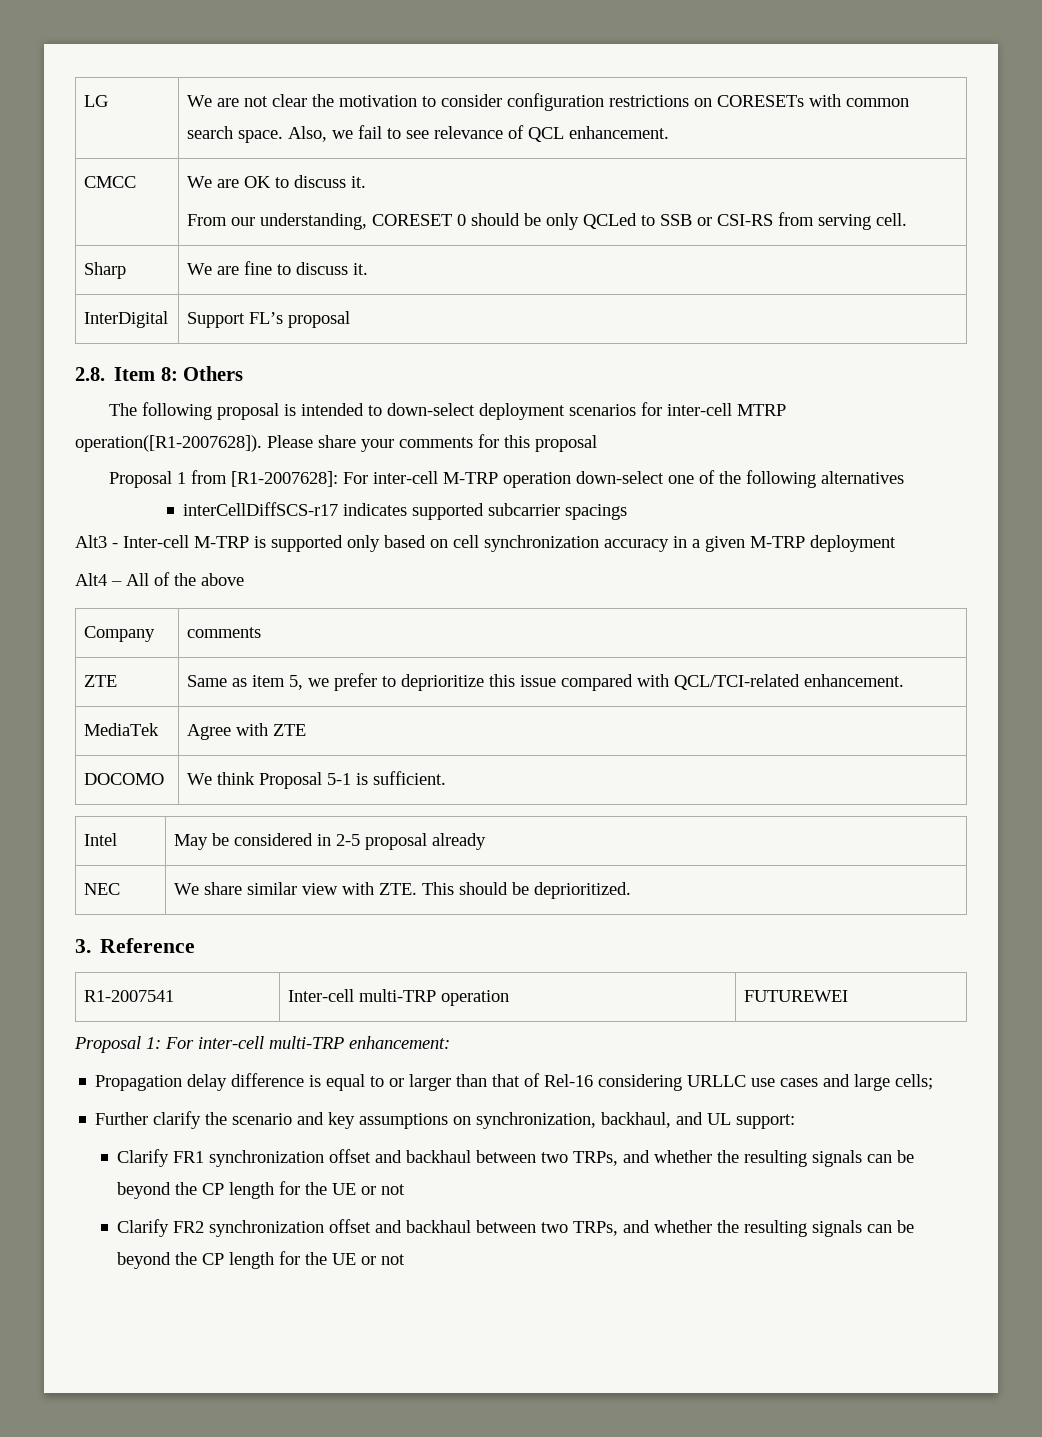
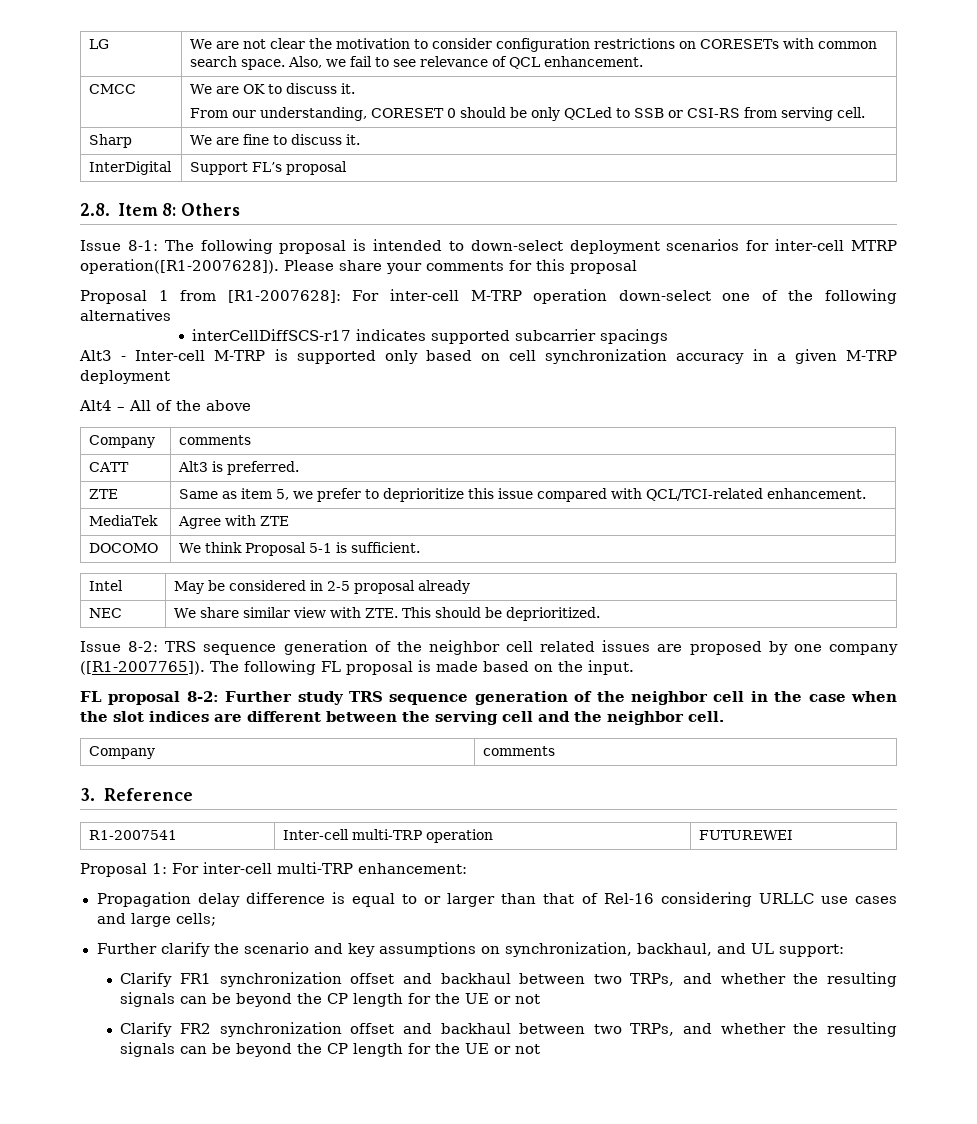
- The following proposal is intended to down-select deployment scenarios for inter-cell MTRP operation([R1-2007628]).
+ Issue 8-1: The following proposal is intended to down-select deployment scenarios for inter-cell MTRP operation([R1-2007628]).
+ CATT | Alt3 is preferred.
+ Issue 8-2: TRS sequence generation of the neighbor cell related issues are proposed by one company ([R1-2007765]). The following FL proposal is made based on the input.
+ FL proposal 8-2: Further study TRS sequence generation of the neighbor cell in the case when the slot indices are different between the serving cell and the neighbor cell.
+ Company | comments

